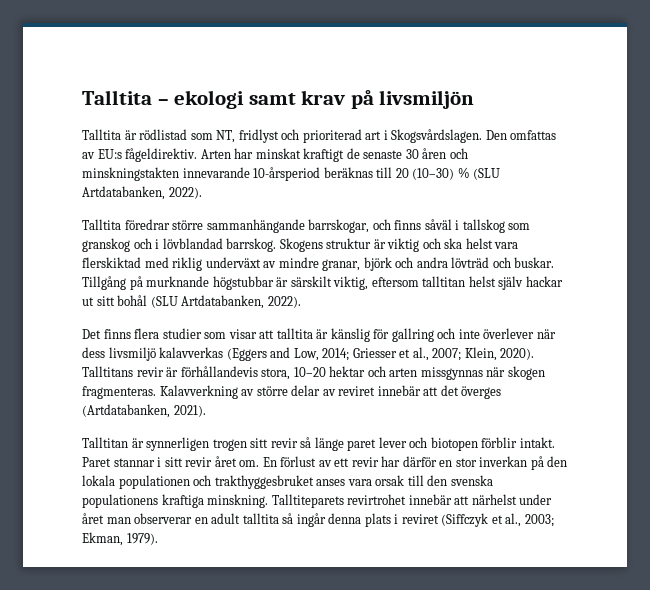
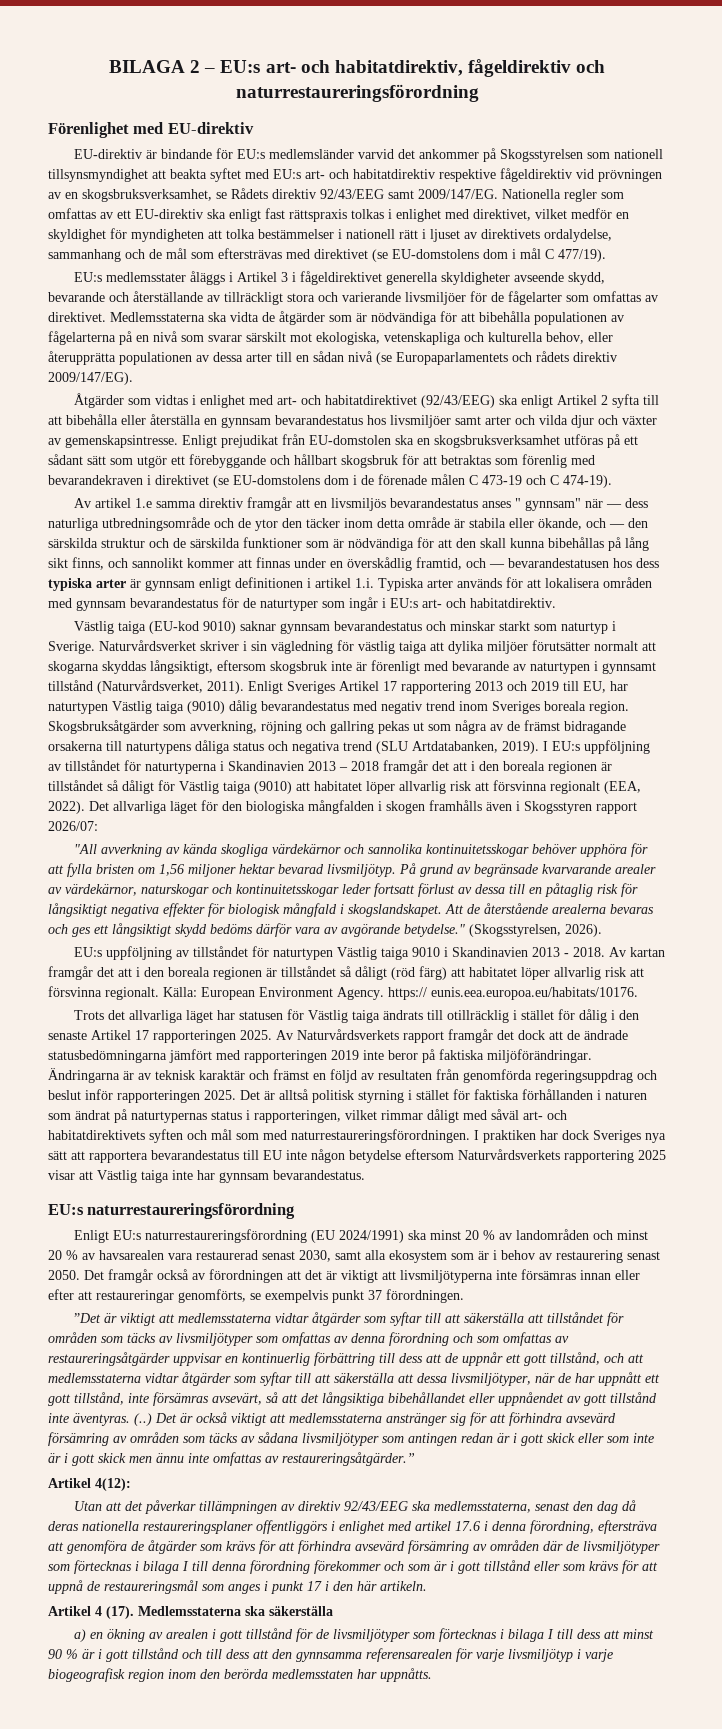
- Talltita – ekologi samt krav på livsmiljön
- Talltita är rödlistad som NT, fridlyst och prioriterad art i Skogsvårdslagen. Den omfattas av EU:s fågeldirektiv. Arten har minskat kraftigt de senaste 30 åren och minskningstakten innevarande 10-årsperiod beräknas till 20 (10–30) % (SLU Artdatabanken, 2022).
- Talltita föredrar större sammanhängande barrskogar, och finns såväl i tallskog som granskog och i lövblandad barrskog. Skogens struktur är viktig och ska helst vara flerskiktad med riklig underväxt av mindre granar, björk och andra lövträd och buskar. Tillgång på murknande högstubbar är särskilt viktig, eftersom talltitan helst själv hackar ut sitt bohål (SLU Artdatabanken, 2022).
- Det finns flera studier som visar att talltita är känslig för gallring och inte överlever när dess livsmiljö kalavverkas (Eggers and Low, 2014; Griesser et al., 2007; Klein, 2020). Talltitans revir är förhållandevis stora, 10–20 hektar och arten missgynnas när skogen fragmenteras. Kalavverkning av större delar av reviret innebär att det överges (Artdatabanken, 2021).
- Talltitan är synnerligen trogen sitt revir så länge paret lever och biotopen förblir intakt. Paret stannar i sitt revir året om. En förlust av ett revir har därför en stor inverkan på den lokala populationen och trakthyggesbruket anses vara orsak till den svenska populationens kraftiga minskning. Talltiteparets revirtrohet innebär att närhelst under året man observerar en adult talltita så ingår denna plats i reviret (Siffczyk et al., 2003; Ekman, 1979).
+ BILAGA 2 – EU:s art- och habitatdirektiv, fågeldirektiv och naturrestaureringsförordning
+ Förenlighet med EU-direktiv
+ EU-direktiv är bindande för EU:s medlemsländer varvid det ankommer på Skogsstyrelsen som nationell tillsynsmyndighet att beakta syftet med EU:s art- och habitatdirektiv respektive fågeldirektiv vid prövningen av en skogsbruksverksamhet, se Rådets direktiv 92/43/EEG samt 2009/147/EG. Nationella regler som omfattas av ett EU-direktiv ska enligt fast rättspraxis tolkas i enlighet med direktivet, vilket medför en skyldighet för myndigheten att tolka bestämmelser i nationell rätt i ljuset av direktivets ordalydelse, sammanhang och de mål som eftersträvas med direktivet (se EU-domstolens dom i mål C 477/19).
+ EU:s medlemsstater åläggs i Artikel 3 i fågeldirektivet generella skyldigheter avseende skydd, bevarande och återställande av tillräckligt stora och varierande livsmiljöer för de fågelarter som omfattas av direktivet. Medlemsstaterna ska vidta de åtgärder som är nödvändiga för att bibehålla populationen av fågelarterna på en nivå som svarar särskilt mot ekologiska, vetenskapliga och kulturella behov, eller återupprätta populationen av dessa arter till en sådan nivå (se Europaparlamentets och rådets direktiv 2009/147/EG).
+ Åtgärder som vidtas i enlighet med art- och habitatdirektivet (92/43/EEG) ska enligt Artikel 2 syfta till att bibehålla eller återställa en gynnsam bevarandestatus hos livsmiljöer samt arter och vilda djur och växter av gemenskapsintresse. Enligt prejudikat från EU-domstolen ska en skogsbruksverksamhet utföras på ett sådant sätt som utgör ett förebyggande och hållbart skogsbruk för att betraktas som förenlig med bevarandekraven i direktivet (se EU-domstolens dom i de förenade målen C 473-19 och C 474-19).
+ Av artikel 1.e samma direktiv framgår att en livsmiljös bevarandestatus anses " gynnsam" när — dess naturliga utbredningsområde och de ytor den täcker inom detta område är stabila eller ökande, och — den särskilda struktur och de särskilda funktioner som är nödvändiga för att den skall kunna bibehållas på lång sikt finns, och sannolikt kommer att finnas under en överskådlig framtid, och — bevarandestatusen hos dess typiska arter är gynnsam enligt definitionen i artikel 1.i. Typiska arter används för att lokalisera områden med gynnsam bevarandestatus för de naturtyper som ingår i EU:s art- och habitatdirektiv.
+ Västlig taiga (EU-kod 9010) saknar gynnsam bevarandestatus och minskar starkt som naturtyp i Sverige. Naturvårdsverket skriver i sin vägledning för västlig taiga att dylika miljöer förutsätter normalt att skogarna skyddas långsiktigt, eftersom skogsbruk inte är förenligt med bevarande av naturtypen i gynnsamt tillstånd (Naturvårdsverket, 2011). Enligt Sveriges Artikel 17 rapportering 2013 och 2019 till EU, har naturtypen Västlig taiga (9010) dålig bevarandestatus med negativ trend inom Sveriges boreala region. Skogsbruksåtgärder som avverkning, röjning och gallring pekas ut som några av de främst bidragande orsakerna till naturtypens dåliga status och negativa trend (SLU Artdatabanken, 2019). I EU:s uppföljning av tillståndet för naturtyperna i Skandinavien 2013 – 2018 framgår det att i den boreala regionen är tillståndet så dåligt för Västlig taiga (9010) att habitatet löper allvarlig risk att försvinna regionalt (EEA, 2022). Det allvarliga läget för den biologiska mångfalden i skogen framhålls även i Skogsstyren rapport 2026/07:
+ "All avverkning av kända skogliga värdekärnor och sannolika kontinuitetsskogar behöver upphöra för att fylla bristen om 1,56 miljoner hektar bevarad livsmiljötyp. På grund av begränsade kvarvarande arealer av värdekärnor, naturskogar och kontinuitetsskogar leder fortsatt förlust av dessa till en påtaglig risk för långsiktigt negativa effekter för biologisk mångfald i skogslandskapet. Att de återstående arealerna bevaras och ges ett långsiktigt skydd bedöms därför vara av avgörande betydelse." (Skogsstyrelsen, 2026).
+ EU:s uppföljning av tillståndet för naturtypen Västlig taiga 9010 i Skandinavien 2013 - 2018. Av kartan framgår det att i den boreala regionen är tillståndet så dåligt (röd färg) att habitatet löper allvarlig risk att försvinna regionalt. Källa: European Environment Agency. https:// eunis.eea.europoa.eu/habitats/10176.
+ Trots det allvarliga läget har statusen för Västlig taiga ändrats till otillräcklig i stället för dålig i den senaste Artikel 17 rapporteringen 2025. Av Naturvårdsverkets rapport framgår det dock att de ändrade statusbedömningarna jämfört med rapporteringen 2019 inte beror på faktiska miljöförändringar. Ändringarna är av teknisk karaktär och främst en följd av resultaten från genomförda regeringsuppdrag och beslut inför rapporteringen 2025. Det är alltså politisk styrning i stället för faktiska förhållanden i naturen som ändrat på naturtypernas status i rapporteringen, vilket rimmar dåligt med såväl art- och habitatdirektivets syften och mål som med naturrestaureringsförordningen. I praktiken har dock Sveriges nya sätt att rapportera bevarandestatus till EU inte någon betydelse eftersom Naturvårdsverkets rapportering 2025 visar att Västlig taiga inte har gynnsam bevarandestatus.
+ EU:s naturrestaureringsförordning
+ Enligt EU:s naturrestaureringsförordning (EU 2024/1991) ska minst 20 % av landområden och minst 20 % av havsarealen vara restaurerad senast 2030, samt alla ekosystem som är i behov av restaurering senast 2050. Det framgår också av förordningen att det är viktigt att livsmiljötyperna inte försämras innan eller efter att restaureringar genomförts, se exempelvis punkt 37 förordningen.
+ ”Det är viktigt att medlemsstaterna vidtar åtgärder som syftar till att säkerställa att tillståndet för områden som täcks av livsmiljötyper som omfattas av denna förordning och som omfattas av restaureringsåtgärder uppvisar en kontinuerlig förbättring till dess att de uppnår ett gott tillstånd, och att medlemsstaterna vidtar åtgärder som syftar till att säkerställa att dessa livsmiljötyper, när de har uppnått ett gott tillstånd, inte försämras avsevärt, så att det långsiktiga bibehållandet eller uppnåendet av gott tillstånd inte äventyras. (..) Det är också viktigt att medlemsstaterna anstränger sig för att förhindra avsevärd försämring av områden som täcks av sådana livsmiljötyper som antingen redan är i gott skick eller som inte är i gott skick men ännu inte omfattas av restaureringsåtgärder.”
+ Artikel 4(12):
+ Utan att det påverkar tillämpningen av direktiv 92/43/EEG ska medlemsstaterna, senast den dag då deras nationella restaureringsplaner offentliggörs i enlighet med artikel 17.6 i denna förordning, eftersträva att genomföra de åtgärder som krävs för att förhindra avsevärd försämring av områden där de livsmiljötyper som förtecknas i bilaga I till denna förordning förekommer och som är i gott tillstånd eller som krävs för att uppnå de restaureringsmål som anges i punkt 17 i den här artikeln.
+ Artikel 4 (17). Medlemsstaterna ska säkerställa
+ a) en ökning av arealen i gott tillstånd för de livsmiljötyper som förtecknas i bilaga I till dess att minst 90 % är i gott tillstånd och till dess att den gynnsamma referensarealen för varje livsmiljötyp i varje biogeografisk region inom den berörda medlemsstaten har uppnåtts.

